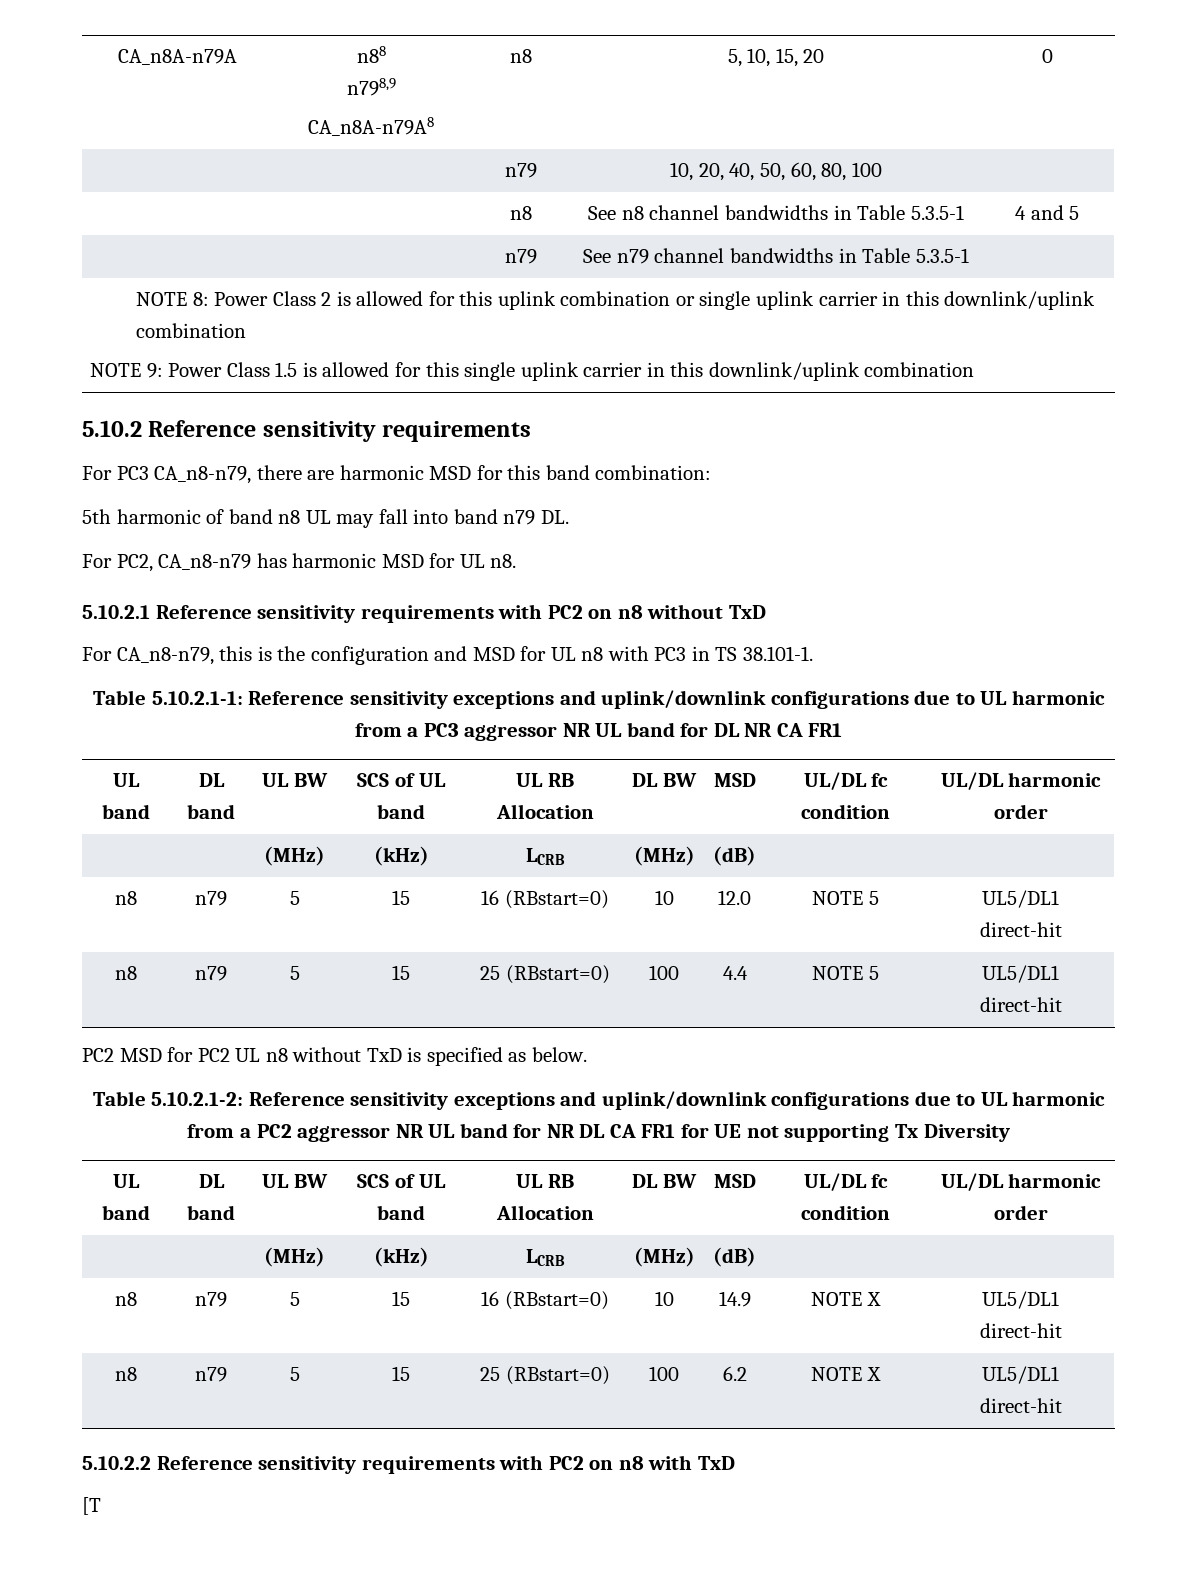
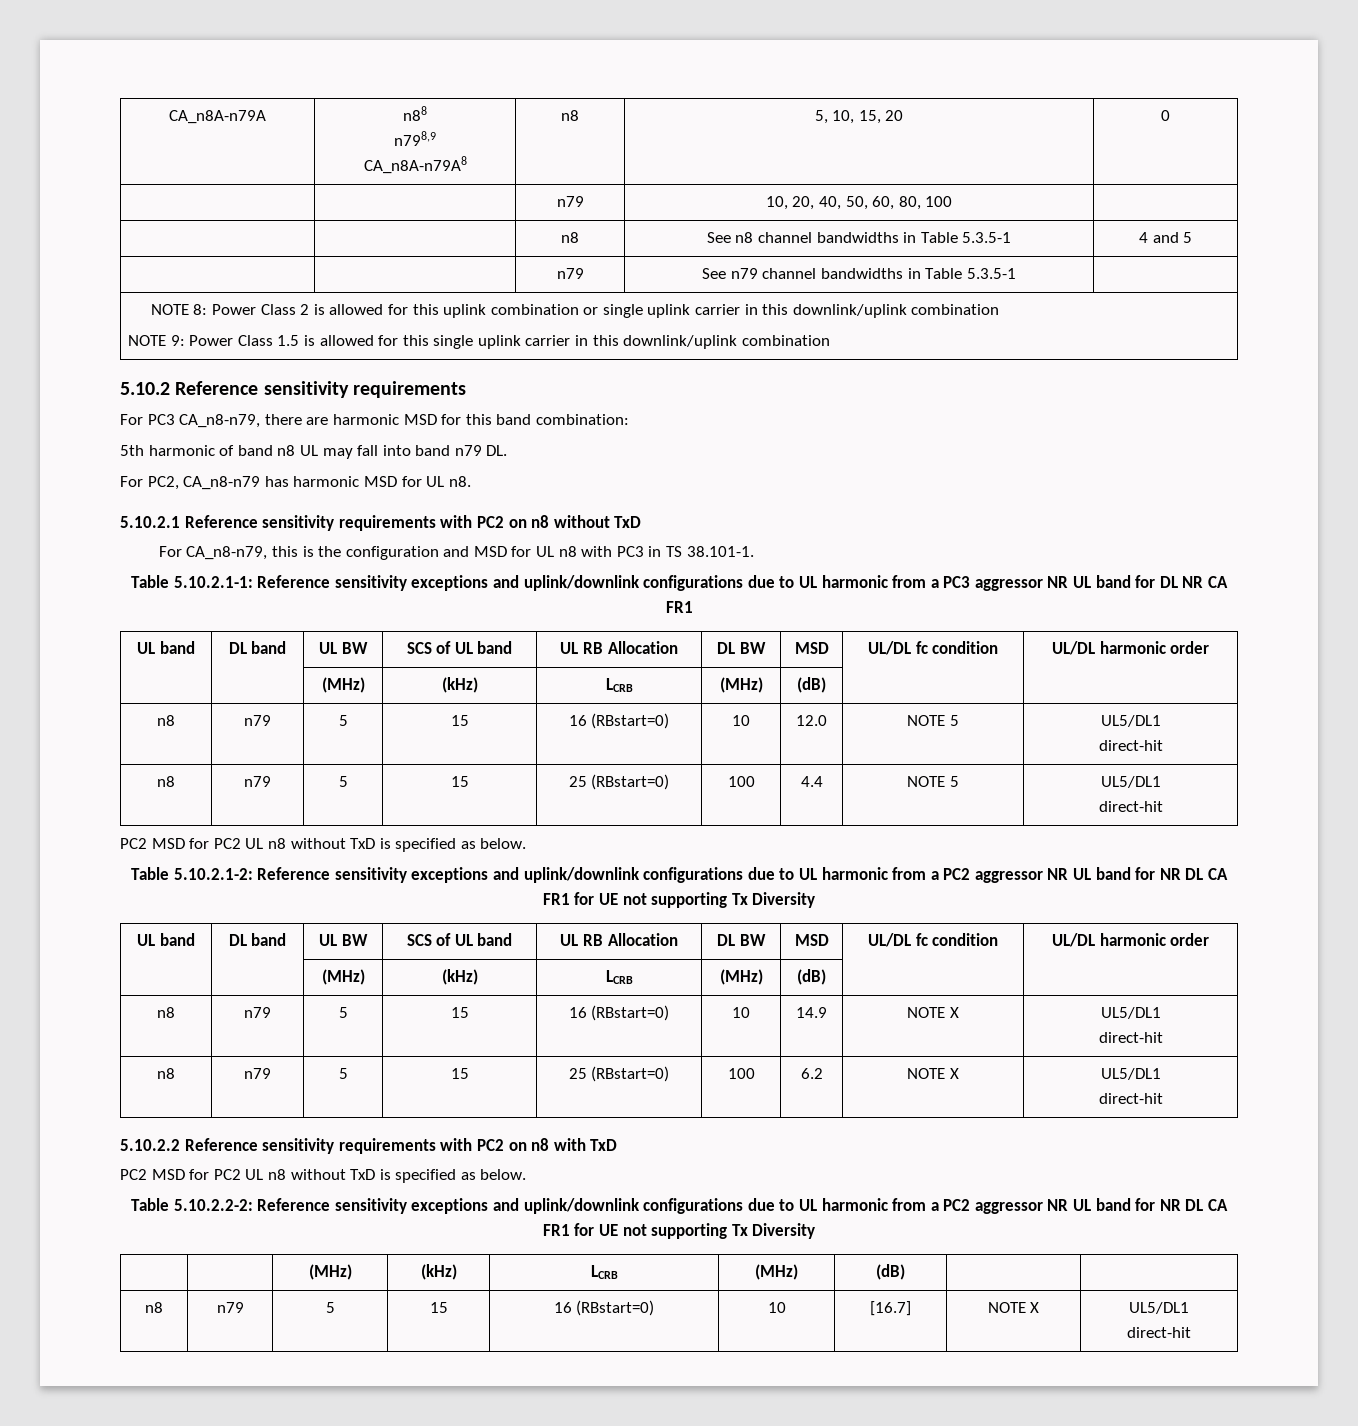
  5.10.2.2 Reference sensitivity requirements with PC2 on n8 with TxD
- [T
+ PC2 MSD for PC2 UL n8 without TxD is specified as below.
+ Table 5.10.2.2-2: Reference sensitivity exceptions and uplink/downlink configurations due to UL harmonic from a PC2 aggressor NR UL band for NR DL CA FR1 for UE not supporting Tx Diversity
+ | | (MHz) | (kHz) | LCRB | (MHz) | (dB) | |
+ n8 | n79 | 5 | 15 | 16 (RBstart=0) | 10 | [16.7] | NOTE X | UL5/DL1
+ direct-hit

